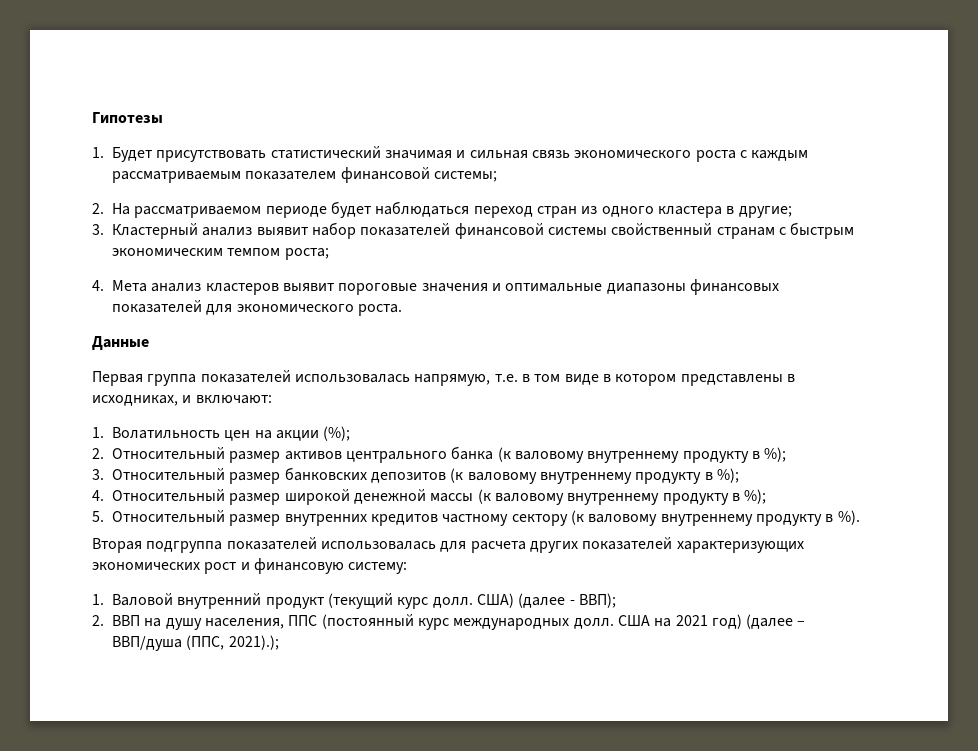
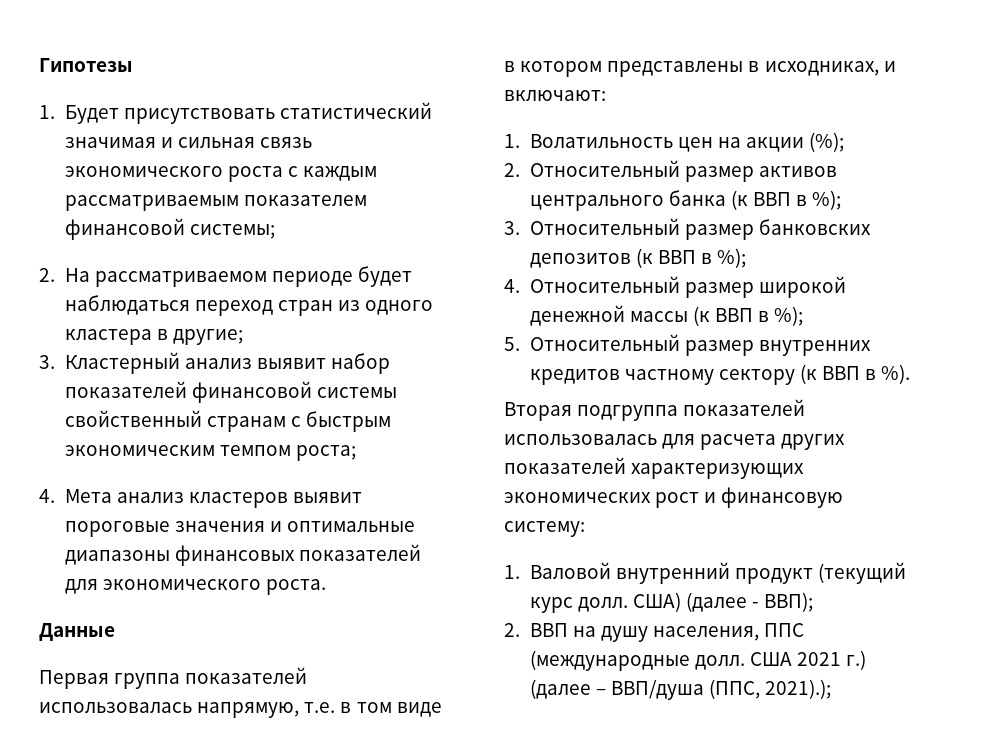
- 2. Относительный размер активов центрального банка (к валовому внутреннему продукту в %);
+ 2. Относительный размер активов центрального банка (к ВВП в %);
- 3. Относительный размер банковских депозитов (к валовому внутреннему продукту в %);
+ 3. Относительный размер банковских депозитов (к ВВП в %);
- 4. Относительный размер широкой денежной массы (к валовому внутреннему продукту в %);
+ 4. Относительный размер широкой денежной массы (к ВВП в %);
- 5. Относительный размер внутренних кредитов частному сектору (к валовому внутреннему продукту в %).
+ 5. Относительный размер внутренних кредитов частному сектору (к ВВП в %).
- 2. ВВП на душу населения, ППС (постоянный курс международных долл. США на 2021 год) (далее – ВВП/душа (ППС, 2021).);
+ 2. ВВП на душу населения, ППС (международные долл. США 2021 г.) (далее – ВВП/душа (ППС, 2021).);

